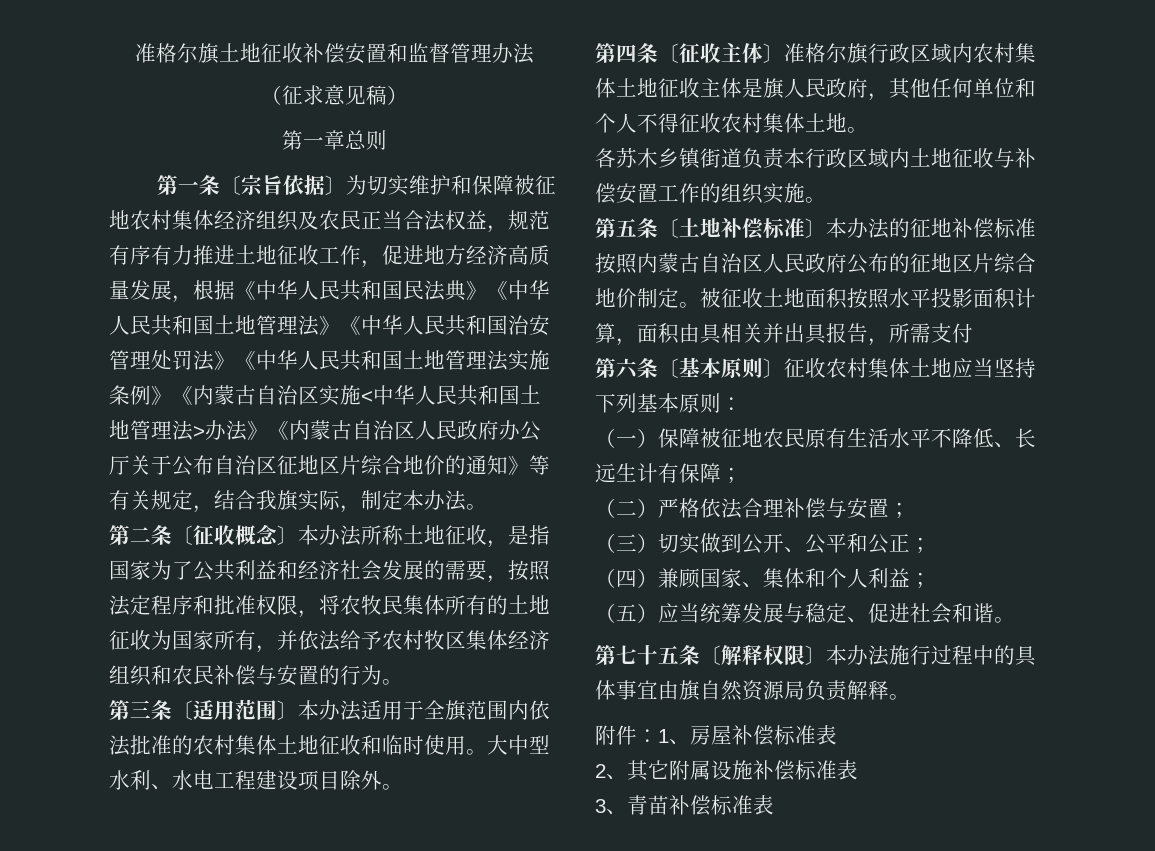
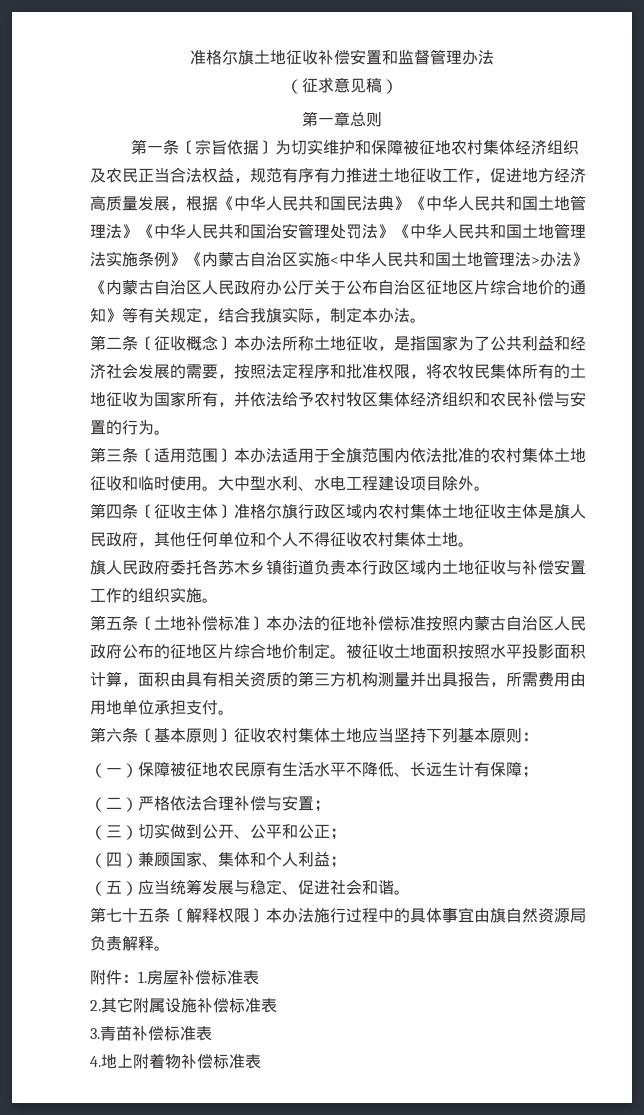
- 各苏木乡镇街道负责本行政区域内土地征收与补偿安置工作的组织实施。
+ 旗人民政府委托各苏木乡镇街道负责本行政区域内土地征收与补偿安置工作的组织实施。
- 被征收土地面积按照水平投影面积计算，面积由具相关并出具报告，所需支付
+ 被征收土地面积按照水平投影面积计算，面积由具有相关资质的第三方机构测量并出具报告，所需费用由用地单位承担支付。
- 附件：1、房屋补偿标准表
+ 附件：1.房屋补偿标准表
- 2、其它附属设施补偿标准表
+ 2.其它附属设施补偿标准表
- 3、青苗补偿标准表
+ 3.青苗补偿标准表
+ 4.地上附着物补偿标准表

